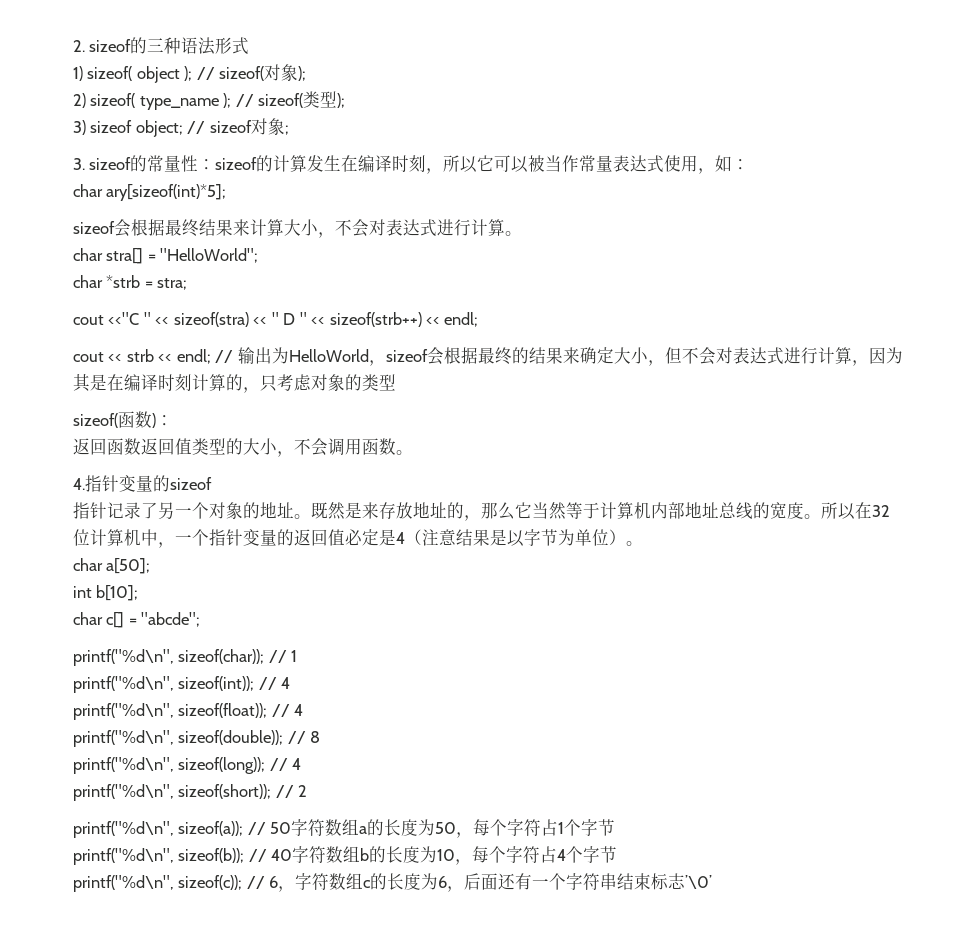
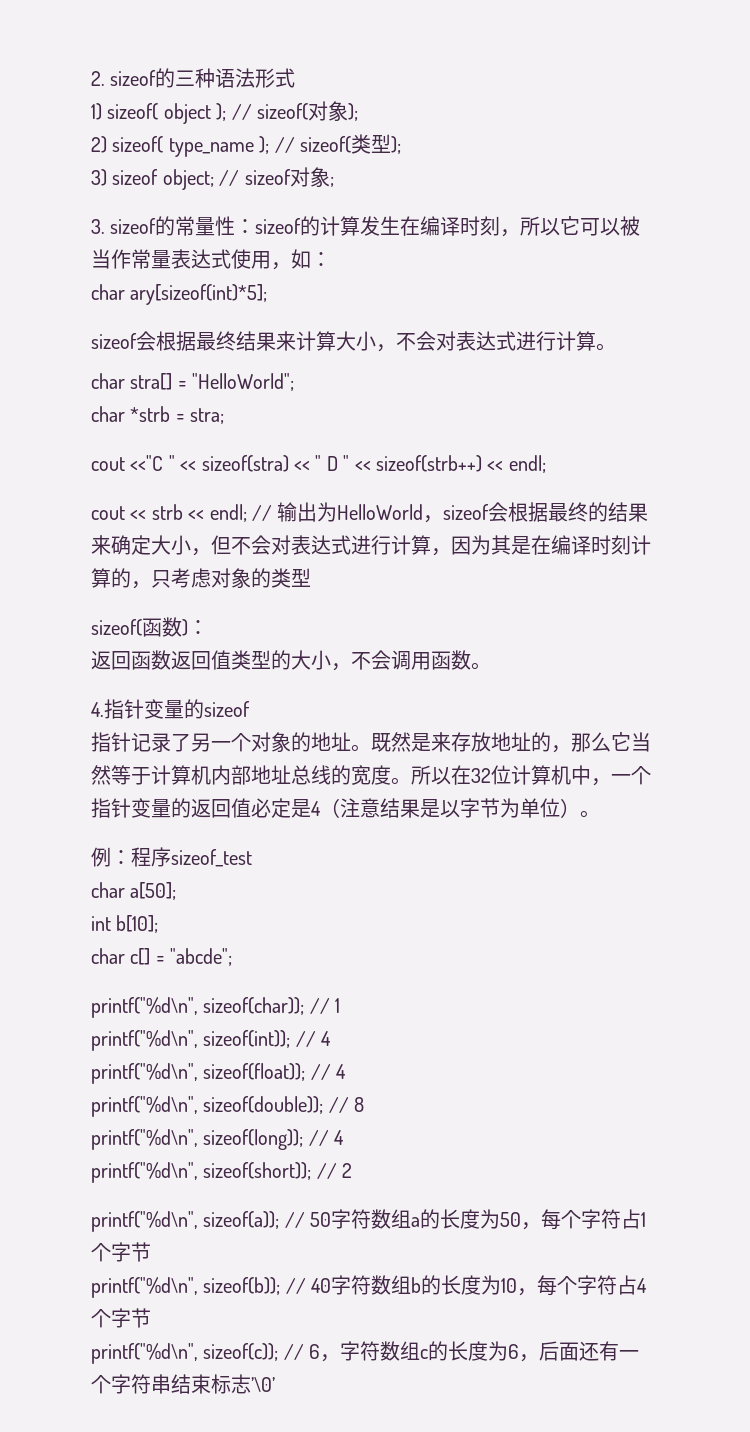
+ 例：程序sizeof_test

